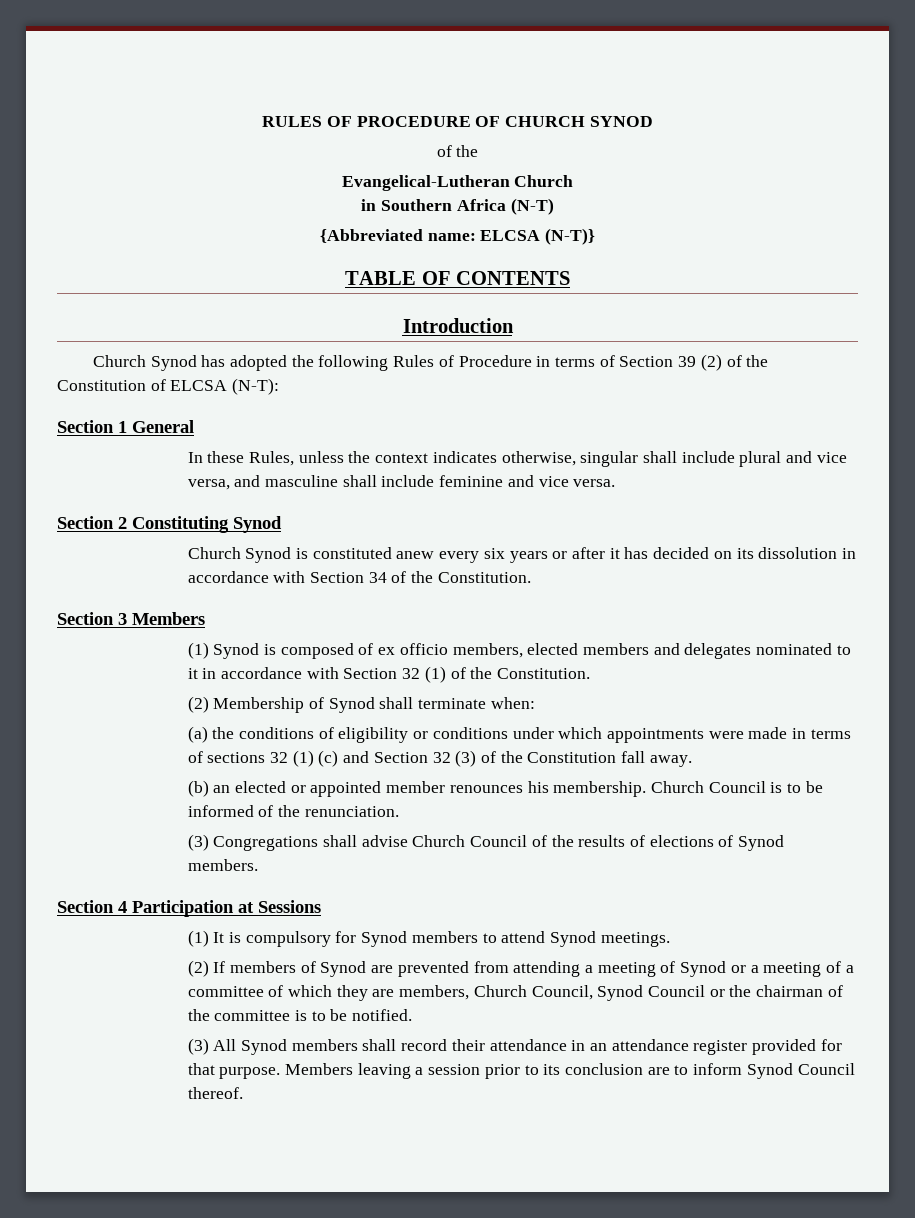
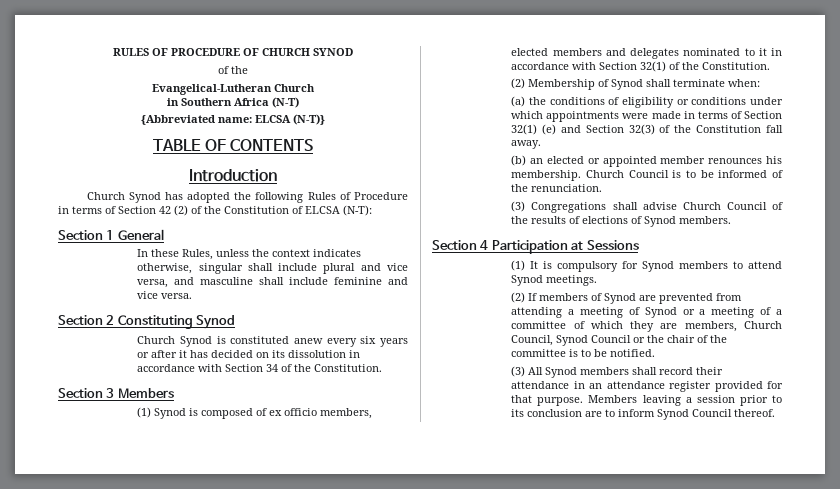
- Church Synod has adopted the following Rules of Procedure in terms of Section 39 (2) of the Constitution of ELCSA (N-T):
+ Church Synod has adopted the following Rules of Procedure in terms of Section 42 (2) of the Constitution of ELCSA (N-T):
- (1) Synod is composed of ex officio members, elected members and delegates nominated to it in accordance with Section 32 (1) of the Constitution.
+ (1) Synod is composed of ex officio members, elected members and delegates nominated to it in accordance with Section 32(1) of the Constitution.
- (a) the conditions of eligibility or conditions under which appointments were made in terms of sections 32 (1) (c) and Section 32 (3) of the Constitution fall away.
+ (a) the conditions of eligibility or conditions under which appointments were made in terms of Section 32(1) (e) and Section 32(3) of the Constitution fall away.
- (2) If members of Synod are prevented from attending a meeting of Synod or a meeting of a committee of which they are members, Church Council, Synod Council or the chairman of the committee is to be notified.
+ (2) If members of Synod are prevented from attending a meeting of Synod or a meeting of a committee of which they are members, Church Council, Synod Council or the chair of the committee is to be notified.

